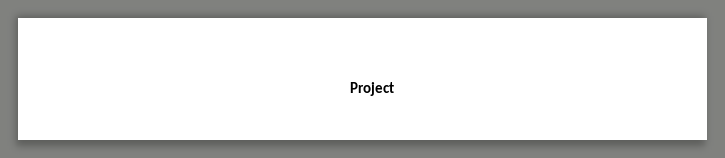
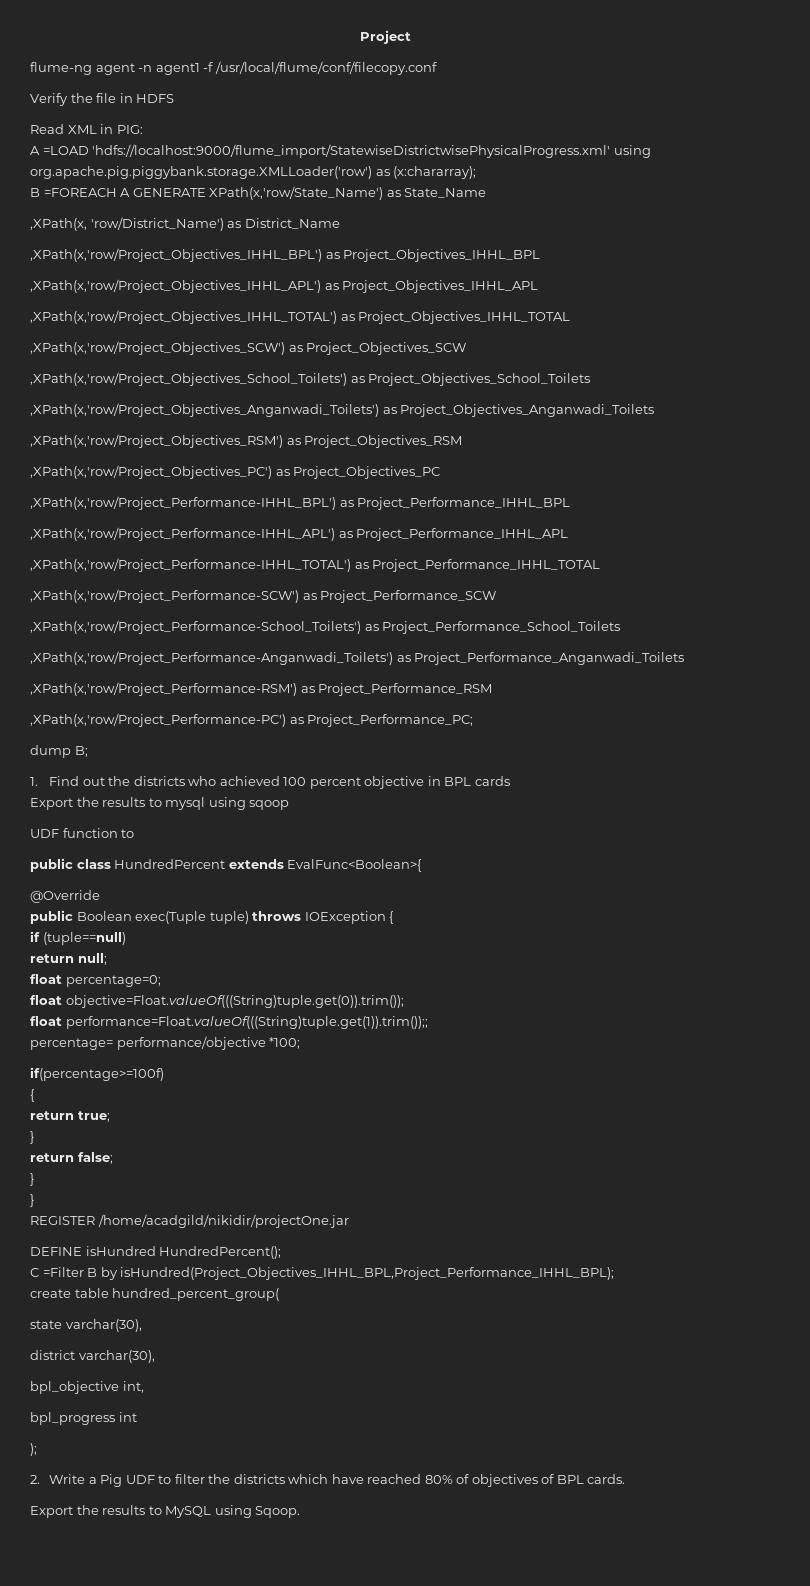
+ flume-ng agent -n agent1 -f /usr/local/flume/conf/filecopy.conf
+ Verify the file in HDFS
+ Read XML in PIG:
+ A =LOAD 'hdfs://localhost:9000/flume_import/StatewiseDistrictwisePhysicalProgress.xml' using org.apache.pig.piggybank.storage.XMLLoader('row') as (x:chararray);
+ B =FOREACH A GENERATE XPath(x,'row/State_Name') as State_Name
+ ,XPath(x, 'row/District_Name') as District_Name
+ ,XPath(x,'row/Project_Objectives_IHHL_BPL') as Project_Objectives_IHHL_BPL
+ ,XPath(x,'row/Project_Objectives_IHHL_APL') as Project_Objectives_IHHL_APL
+ ,XPath(x,'row/Project_Objectives_IHHL_TOTAL') as Project_Objectives_IHHL_TOTAL
+ ,XPath(x,'row/Project_Objectives_SCW') as Project_Objectives_SCW
+ ,XPath(x,'row/Project_Objectives_School_Toilets') as Project_Objectives_School_Toilets
+ ,XPath(x,'row/Project_Objectives_Anganwadi_Toilets') as Project_Objectives_Anganwadi_Toilets
+ ,XPath(x,'row/Project_Objectives_RSM') as Project_Objectives_RSM
+ ,XPath(x,'row/Project_Objectives_PC') as Project_Objectives_PC
+ ,XPath(x,'row/Project_Performance-IHHL_BPL') as Project_Performance_IHHL_BPL
+ ,XPath(x,'row/Project_Performance-IHHL_APL') as Project_Performance_IHHL_APL
+ ,XPath(x,'row/Project_Performance-IHHL_TOTAL') as Project_Performance_IHHL_TOTAL
+ ,XPath(x,'row/Project_Performance-SCW') as Project_Performance_SCW
+ ,XPath(x,'row/Project_Performance-School_Toilets') as Project_Performance_School_Toilets
+ ,XPath(x,'row/Project_Performance-Anganwadi_Toilets') as Project_Performance_Anganwadi_Toilets
+ ,XPath(x,'row/Project_Performance-RSM') as Project_Performance_RSM
+ ,XPath(x,'row/Project_Performance-PC') as Project_Performance_PC;
+ dump B;
+ 1. Find out the districts who achieved 100 percent objective in BPL cards
+ Export the results to mysql using sqoop
+ UDF function to
+ public class HundredPercent extends EvalFunc<Boolean>{
+ @Override
+ public Boolean exec(Tuple tuple) throws IOException {
+ if (tuple==null)
+ return null;
+ float percentage=0;
+ float objective=Float.valueOf(((String)tuple.get(0)).trim());
+ float performance=Float.valueOf(((String)tuple.get(1)).trim());;
+ percentage= performance/objective *100;
+ if(percentage>=100f)
+ {
+ return true;
+ }
+ return false;
+ }
+ }
+ REGISTER /home/acadgild/nikidir/projectOne.jar
+ DEFINE isHundred HundredPercent();
+ C =Filter B by isHundred(Project_Objectives_IHHL_BPL,Project_Performance_IHHL_BPL);
+ create table hundred_percent_group(
+ state varchar(30),
+ district varchar(30),
+ bpl_objective int,
+ bpl_progress int
+ );
+ 2. Write a Pig UDF to filter the districts which have reached 80% of objectives of BPL cards.
+ Export the results to MySQL using Sqoop.

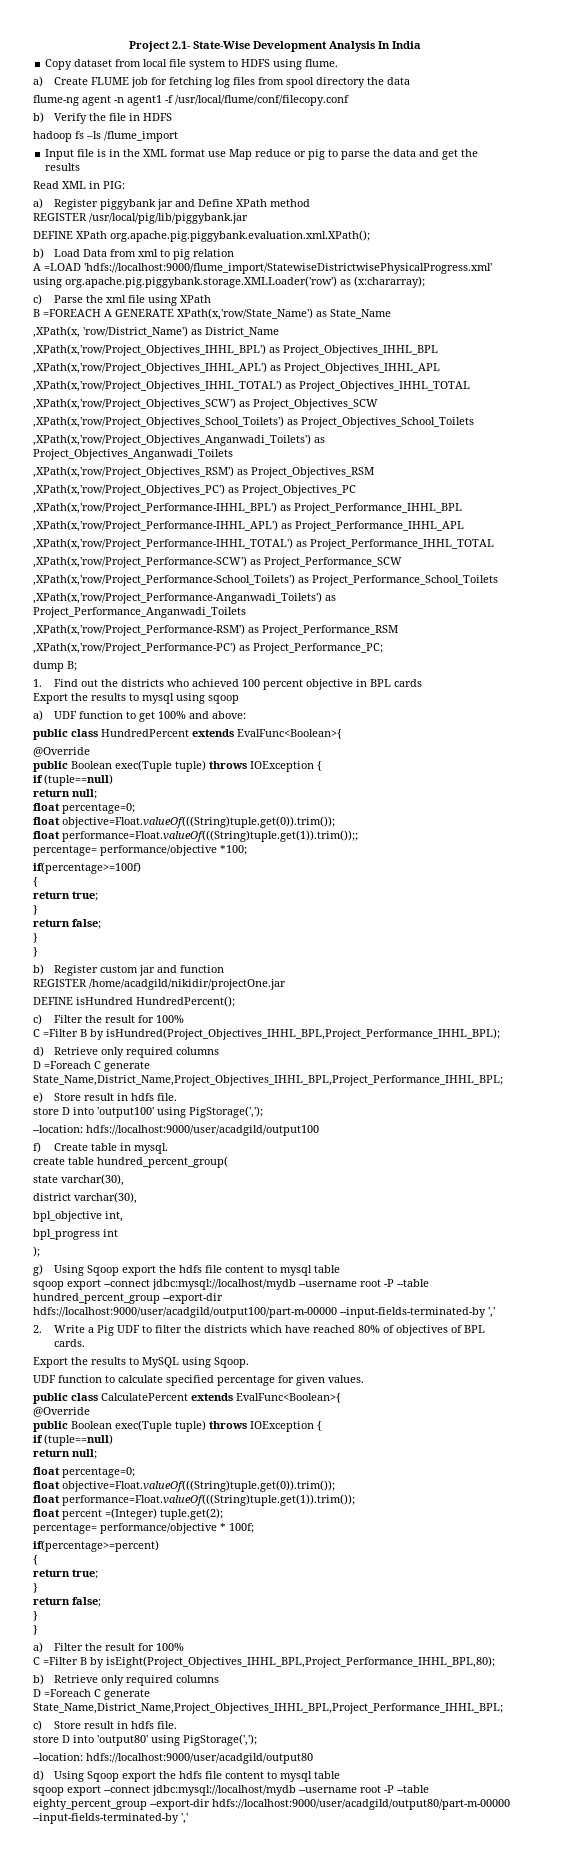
- Project
+ Project 2.1- State-Wise Development Analysis In India
+ Copy dataset from local file system to HDFS using flume.
+ a) Create FLUME job for fetching log files from spool directory the data
- Verify the file in HDFS
+ b) Verify the file in HDFS
+ hadoop fs –ls /flume_import
+ Input file is in the XML format use Map reduce or pig to parse the data and get the results
  Read XML in PIG:
+ a) Register piggybank jar and Define XPath method
+ REGISTER /usr/local/pig/lib/piggybank.jar
+ DEFINE XPath org.apache.pig.piggybank.evaluation.xml.XPath();
+ b) Load Data from xml to pig relation
+ c) Parse the xml file using XPath
- UDF function to
+ a) UDF function to get 100% and above:
+ b) Register custom jar and function
+ c) Filter the result for 100%
+ d) Retrieve only required columns
+ D =Foreach C generate State_Name,District_Name,Project_Objectives_IHHL_BPL,Project_Performance_IHHL_BPL;
+ e) Store result in hdfs file.
+ store D into 'output100' using PigStorage(',');
+ --location: hdfs://localhost:9000/user/acadgild/output100
+ f) Create table in mysql.
+ g) Using Sqoop export the hdfs file content to mysql table
+ sqoop export --connect jdbc:mysql://localhost/mydb --username root -P --table hundred_percent_group --export-dir hdfs://localhost:9000/user/acadgild/output100/part-m-00000 --input-fields-terminated-by ','
+ UDF function to calculate specified percentage for given values.
+ public class CalculatePercent extends EvalFunc<Boolean>{
+ @Override
+ public Boolean exec(Tuple tuple) throws IOException {
+ if (tuple==null)
+ return null;
+ float percentage=0;
+ float objective=Float.valueOf(((String)tuple.get(0)).trim());
+ float performance=Float.valueOf(((String)tuple.get(1)).trim());
+ float percent =(Integer) tuple.get(2);
+ percentage= performance/objective * 100f;
+ if(percentage>=percent)
+ {
+ return true;
+ }
+ return false;
+ }
+ }
+ a) Filter the result for 100%
+ C =Filter B by isEight(Project_Objectives_IHHL_BPL,Project_Performance_IHHL_BPL,80);
+ b) Retrieve only required columns
+ D =Foreach C generate State_Name,District_Name,Project_Objectives_IHHL_BPL,Project_Performance_IHHL_BPL;
+ c) Store result in hdfs file.
+ store D into 'output80' using PigStorage(',');
+ --location: hdfs://localhost:9000/user/acadgild/output80
+ d) Using Sqoop export the hdfs file content to mysql table
+ sqoop export --connect jdbc:mysql://localhost/mydb --username root -P --table eighty_percent_group --export-dir hdfs://localhost:9000/user/acadgild/output80/part-m-00000 --input-fields-terminated-by ','

